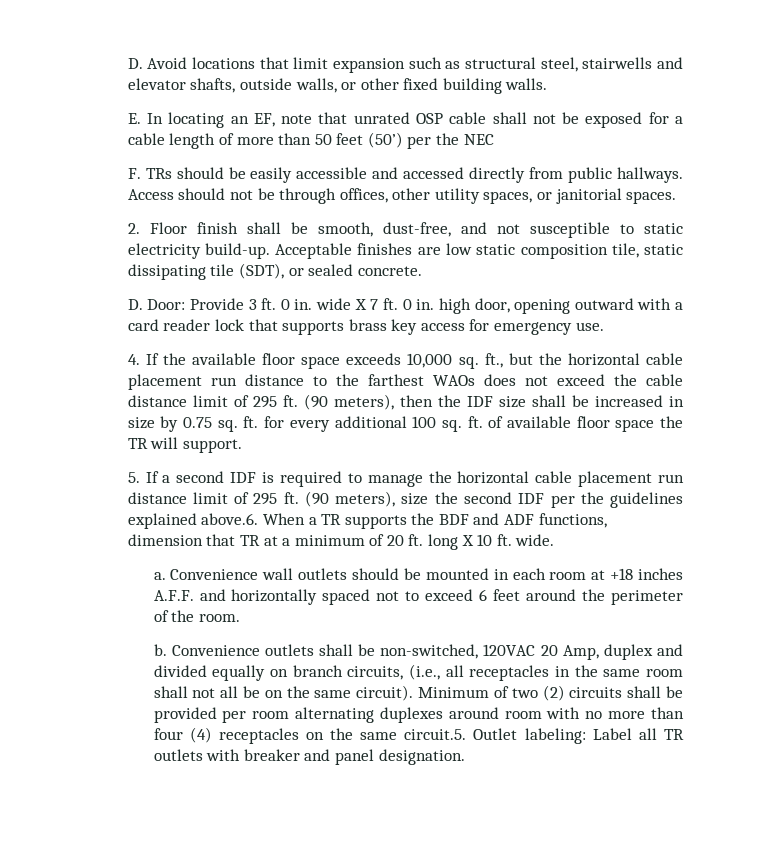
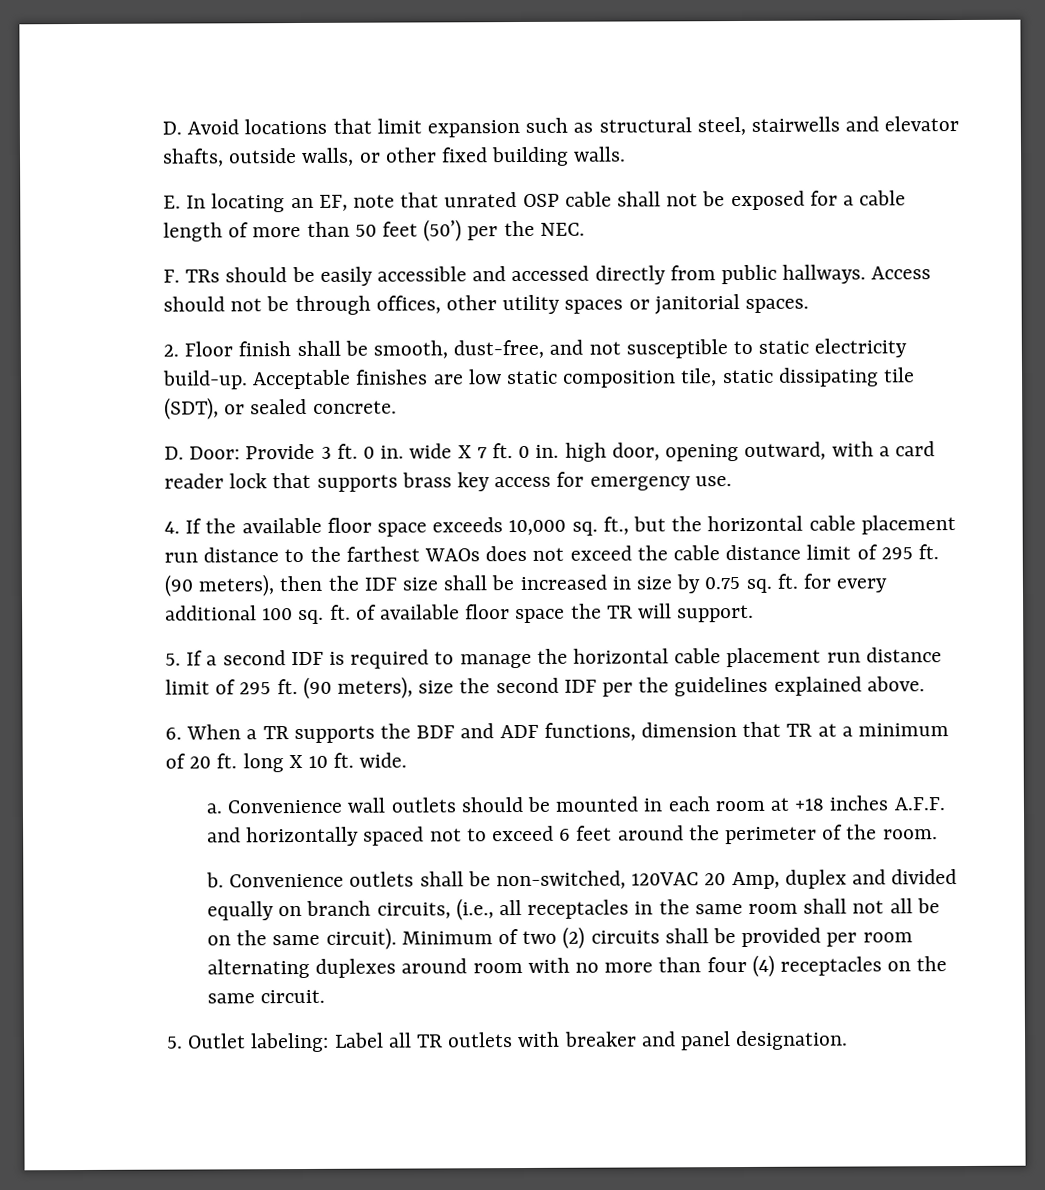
- E. In locating an EF, note that unrated OSP cable shall not be exposed for a cable length of more than 50 feet (50’) per the NEC
+ E. In locating an EF, note that unrated OSP cable shall not be exposed for a cable length of more than 50 feet (50’) per the NEC.
- Access should not be through offices, other utility spaces, or janitorial spaces.
+ Access should not be through offices, other utility spaces or janitorial spaces.
- 0 in. high door, opening outward with a card reader lock that supports brass key access for emergency use.
+ 0 in. high door, opening outward, with a card reader lock that supports brass key access for emergency use.
- (90 meters), size the second IDF per the guidelines explained above.6. When a TR supports the BDF and ADF functions, dimension that TR at a minimum of 20 ft. long X 10 ft. wide.
+ (90 meters), size the second IDF per the guidelines explained above.
+ 6. When a TR supports the BDF and ADF functions, dimension that TR at a minimum of 20 ft. long X 10 ft. wide.
- Minimum of two (2) circuits shall be provided per room alternating duplexes around room with no more than four (4) receptacles on the same circuit.5. Outlet labeling: Label all TR outlets with breaker and panel designation.
+ Minimum of two (2) circuits shall be provided per room alternating duplexes around room with no more than four (4) receptacles on the same circuit.
+ 5. Outlet labeling: Label all TR outlets with breaker and panel designation.

